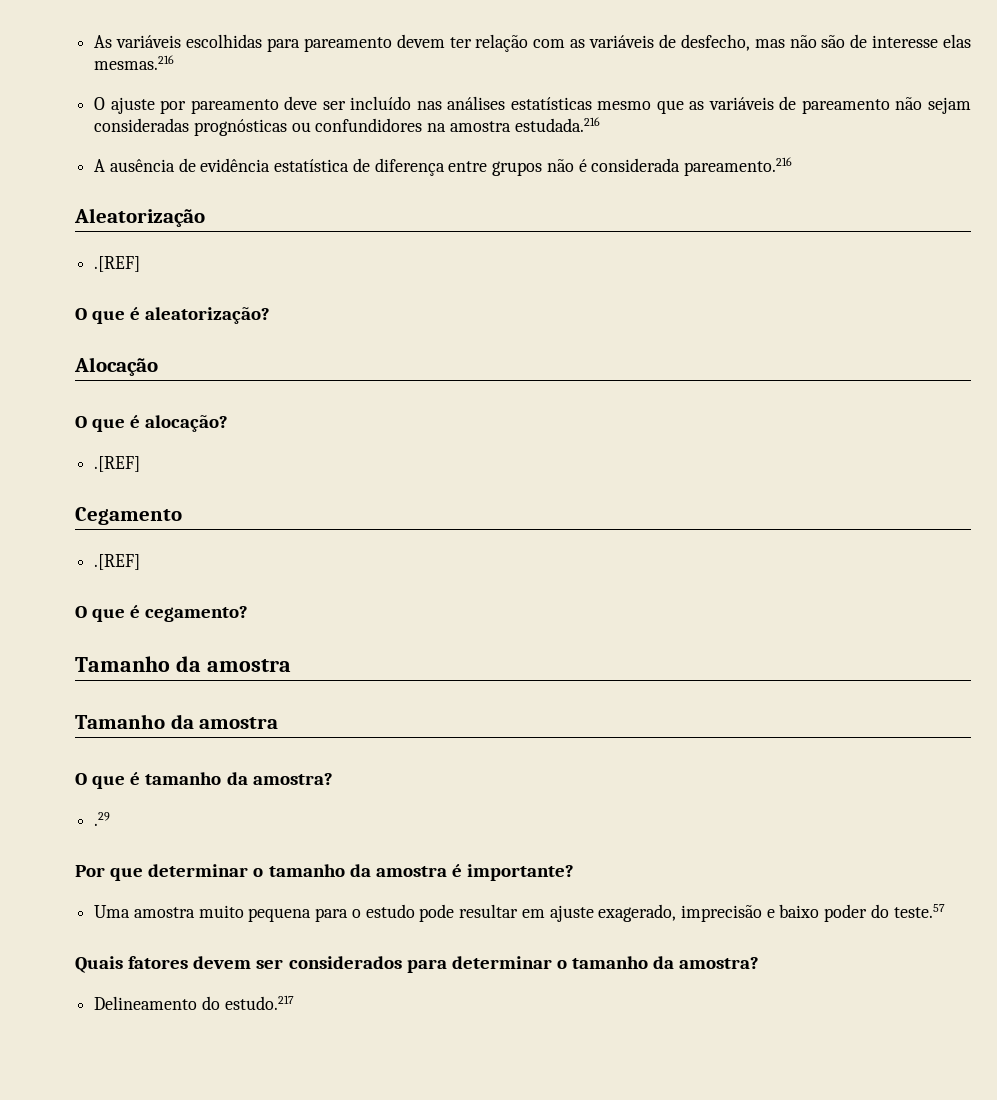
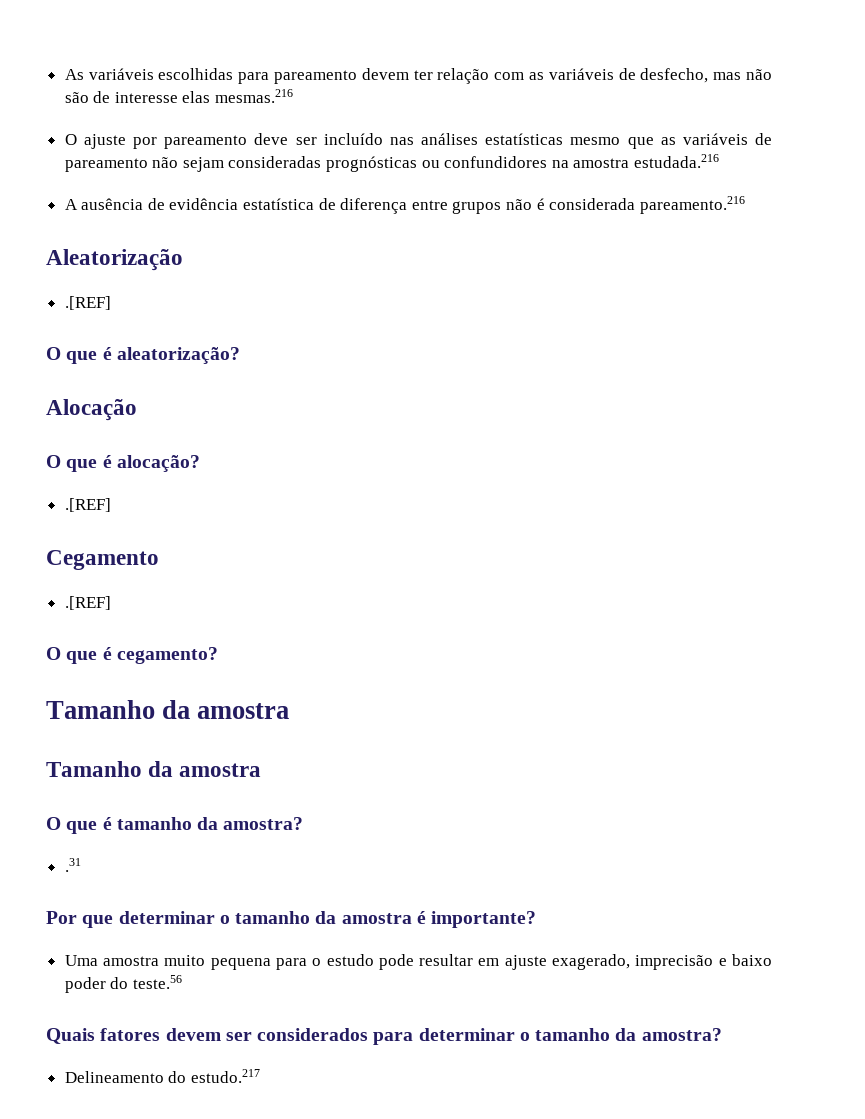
- .29
+ .31
- Uma amostra muito pequena para o estudo pode resultar em ajuste exagerado, imprecisão e baixo poder do teste.57
+ Uma amostra muito pequena para o estudo pode resultar em ajuste exagerado, imprecisão e baixo poder do teste.56

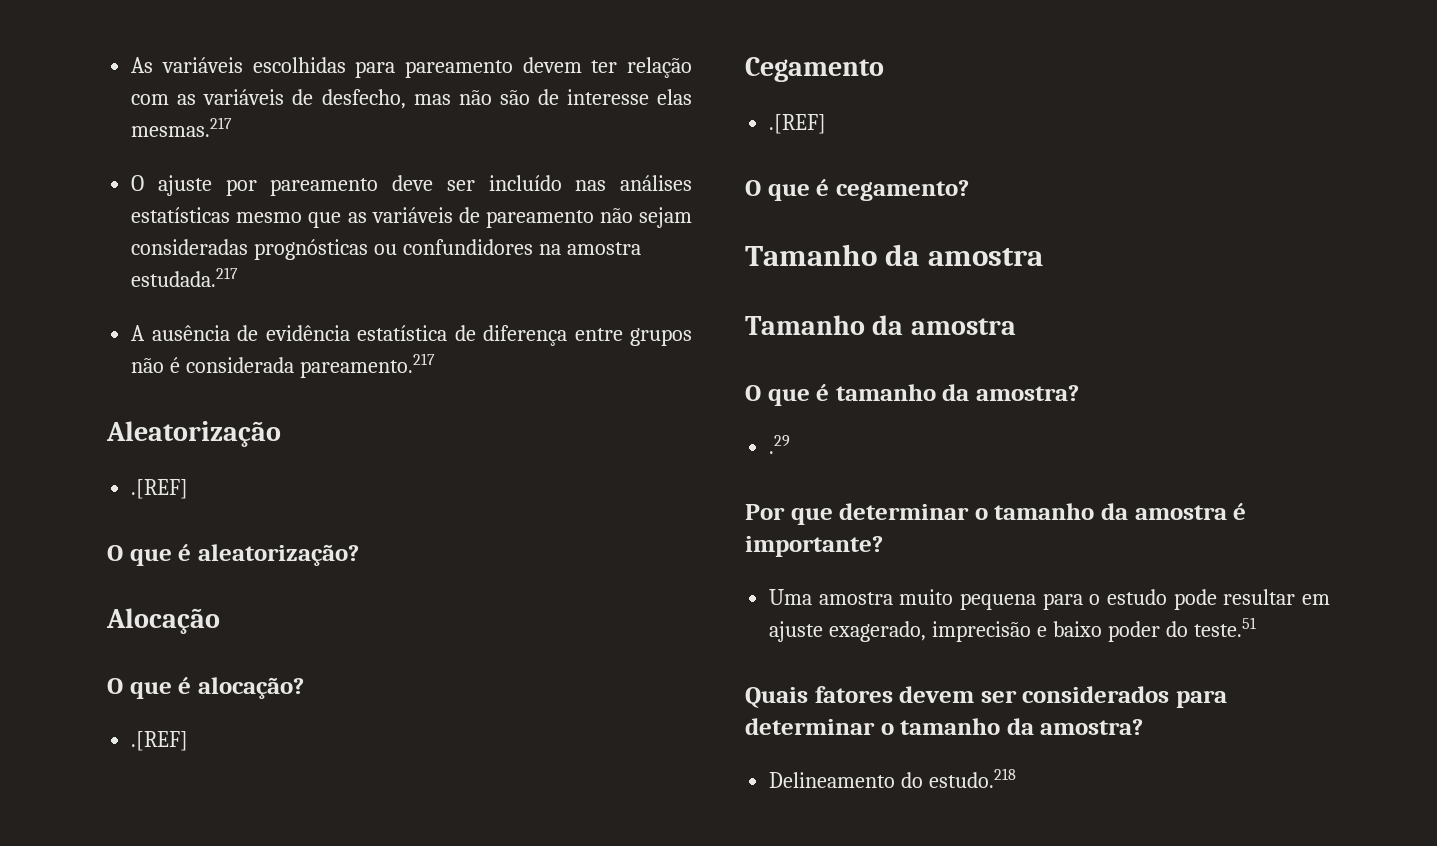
- As variáveis escolhidas para pareamento devem ter relação com as variáveis de desfecho, mas não são de interesse elas mesmas.216
+ As variáveis escolhidas para pareamento devem ter relação com as variáveis de desfecho, mas não são de interesse elas mesmas.217
- O ajuste por pareamento deve ser incluído nas análises estatísticas mesmo que as variáveis de pareamento não sejam consideradas prognósticas ou confundidores na amostra estudada.216
+ O ajuste por pareamento deve ser incluído nas análises estatísticas mesmo que as variáveis de pareamento não sejam consideradas prognósticas ou confundidores na amostra estudada.217
- A ausência de evidência estatística de diferença entre grupos não é considerada pareamento.216
+ A ausência de evidência estatística de diferença entre grupos não é considerada pareamento.217
- .31
+ .29
- Uma amostra muito pequena para o estudo pode resultar em ajuste exagerado, imprecisão e baixo poder do teste.56
+ Uma amostra muito pequena para o estudo pode resultar em ajuste exagerado, imprecisão e baixo poder do teste.51
- Delineamento do estudo.217
+ Delineamento do estudo.218

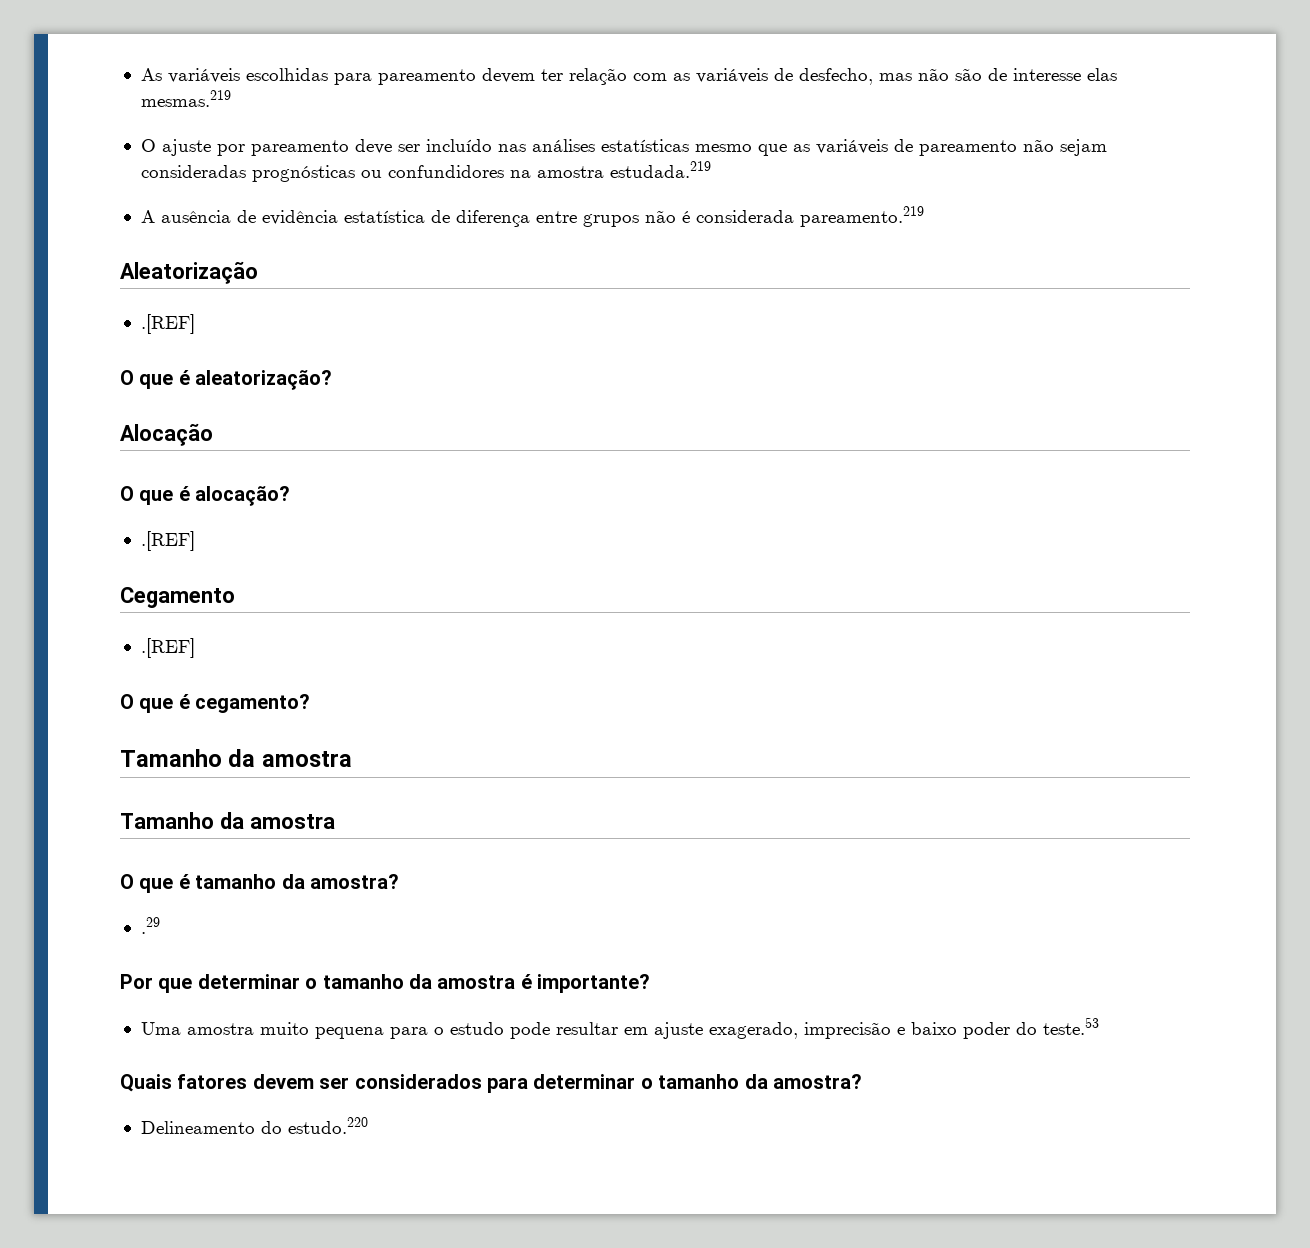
- As variáveis escolhidas para pareamento devem ter relação com as variáveis de desfecho, mas não são de interesse elas mesmas.217
+ As variáveis escolhidas para pareamento devem ter relação com as variáveis de desfecho, mas não são de interesse elas mesmas.219
- O ajuste por pareamento deve ser incluído nas análises estatísticas mesmo que as variáveis de pareamento não sejam consideradas prognósticas ou confundidores na amostra estudada.217
+ O ajuste por pareamento deve ser incluído nas análises estatísticas mesmo que as variáveis de pareamento não sejam consideradas prognósticas ou confundidores na amostra estudada.219
- A ausência de evidência estatística de diferença entre grupos não é considerada pareamento.217
+ A ausência de evidência estatística de diferença entre grupos não é considerada pareamento.219
- Uma amostra muito pequena para o estudo pode resultar em ajuste exagerado, imprecisão e baixo poder do teste.51
+ Uma amostra muito pequena para o estudo pode resultar em ajuste exagerado, imprecisão e baixo poder do teste.53
- Delineamento do estudo.218
+ Delineamento do estudo.220

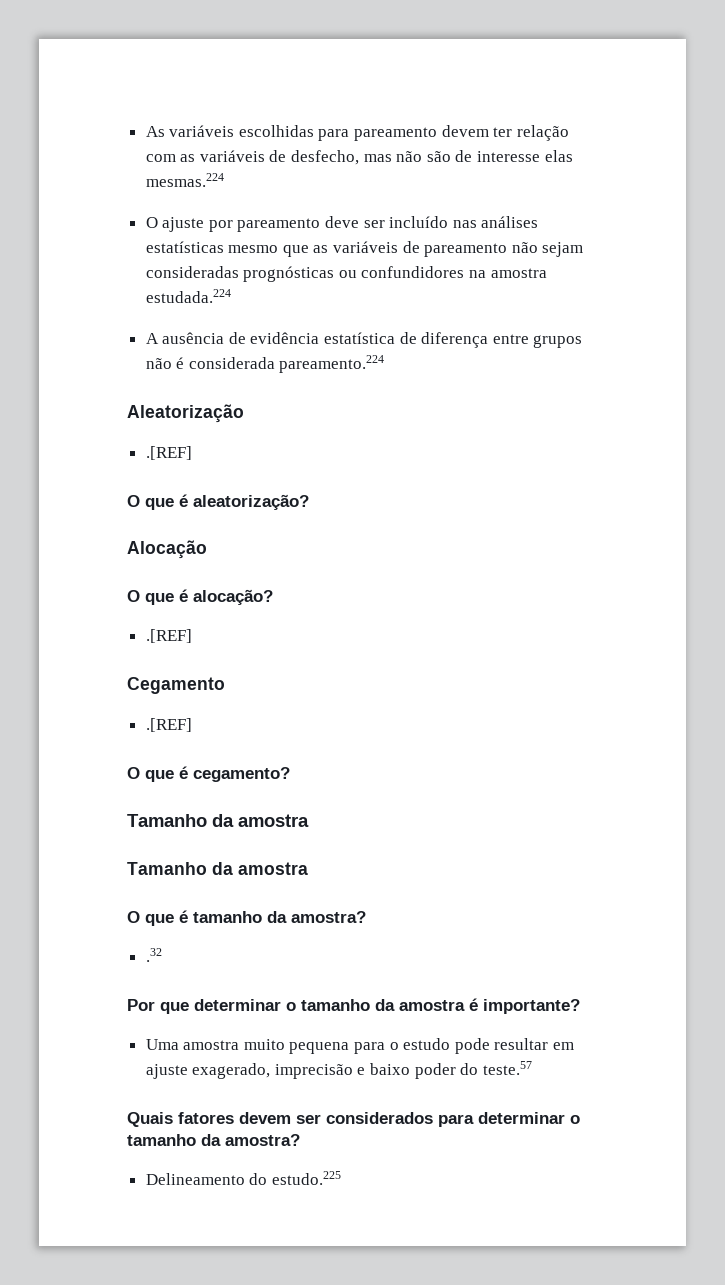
- As variáveis escolhidas para pareamento devem ter relação com as variáveis de desfecho, mas não são de interesse elas mesmas.219
+ As variáveis escolhidas para pareamento devem ter relação com as variáveis de desfecho, mas não são de interesse elas mesmas.224
- O ajuste por pareamento deve ser incluído nas análises estatísticas mesmo que as variáveis de pareamento não sejam consideradas prognósticas ou confundidores na amostra estudada.219
+ O ajuste por pareamento deve ser incluído nas análises estatísticas mesmo que as variáveis de pareamento não sejam consideradas prognósticas ou confundidores na amostra estudada.224
- A ausência de evidência estatística de diferença entre grupos não é considerada pareamento.219
+ A ausência de evidência estatística de diferença entre grupos não é considerada pareamento.224
- .29
+ .32
- Uma amostra muito pequena para o estudo pode resultar em ajuste exagerado, imprecisão e baixo poder do teste.53
+ Uma amostra muito pequena para o estudo pode resultar em ajuste exagerado, imprecisão e baixo poder do teste.57
- Delineamento do estudo.220
+ Delineamento do estudo.225

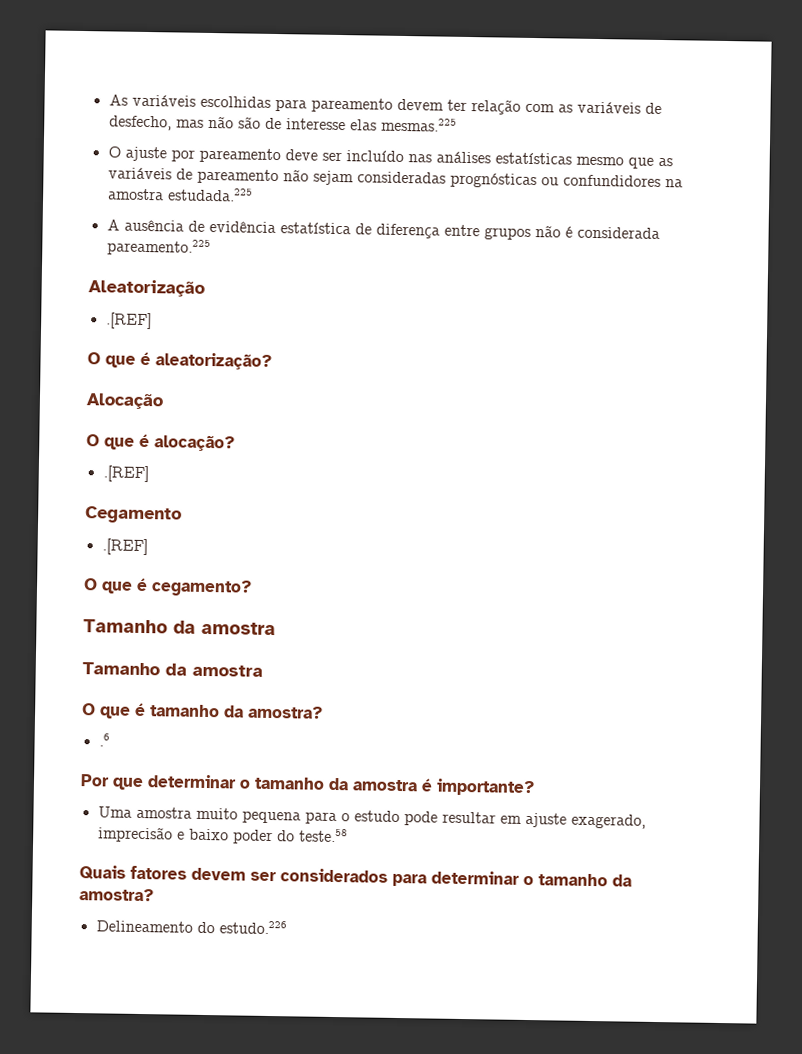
- As variáveis escolhidas para pareamento devem ter relação com as variáveis de desfecho, mas não são de interesse elas mesmas.224
+ As variáveis escolhidas para pareamento devem ter relação com as variáveis de desfecho, mas não são de interesse elas mesmas.225
- O ajuste por pareamento deve ser incluído nas análises estatísticas mesmo que as variáveis de pareamento não sejam consideradas prognósticas ou confundidores na amostra estudada.224
+ O ajuste por pareamento deve ser incluído nas análises estatísticas mesmo que as variáveis de pareamento não sejam consideradas prognósticas ou confundidores na amostra estudada.225
- A ausência de evidência estatística de diferença entre grupos não é considerada pareamento.224
+ A ausência de evidência estatística de diferença entre grupos não é considerada pareamento.225
- .32
+ .6
- Uma amostra muito pequena para o estudo pode resultar em ajuste exagerado, imprecisão e baixo poder do teste.57
+ Uma amostra muito pequena para o estudo pode resultar em ajuste exagerado, imprecisão e baixo poder do teste.58
- Delineamento do estudo.225
+ Delineamento do estudo.226

